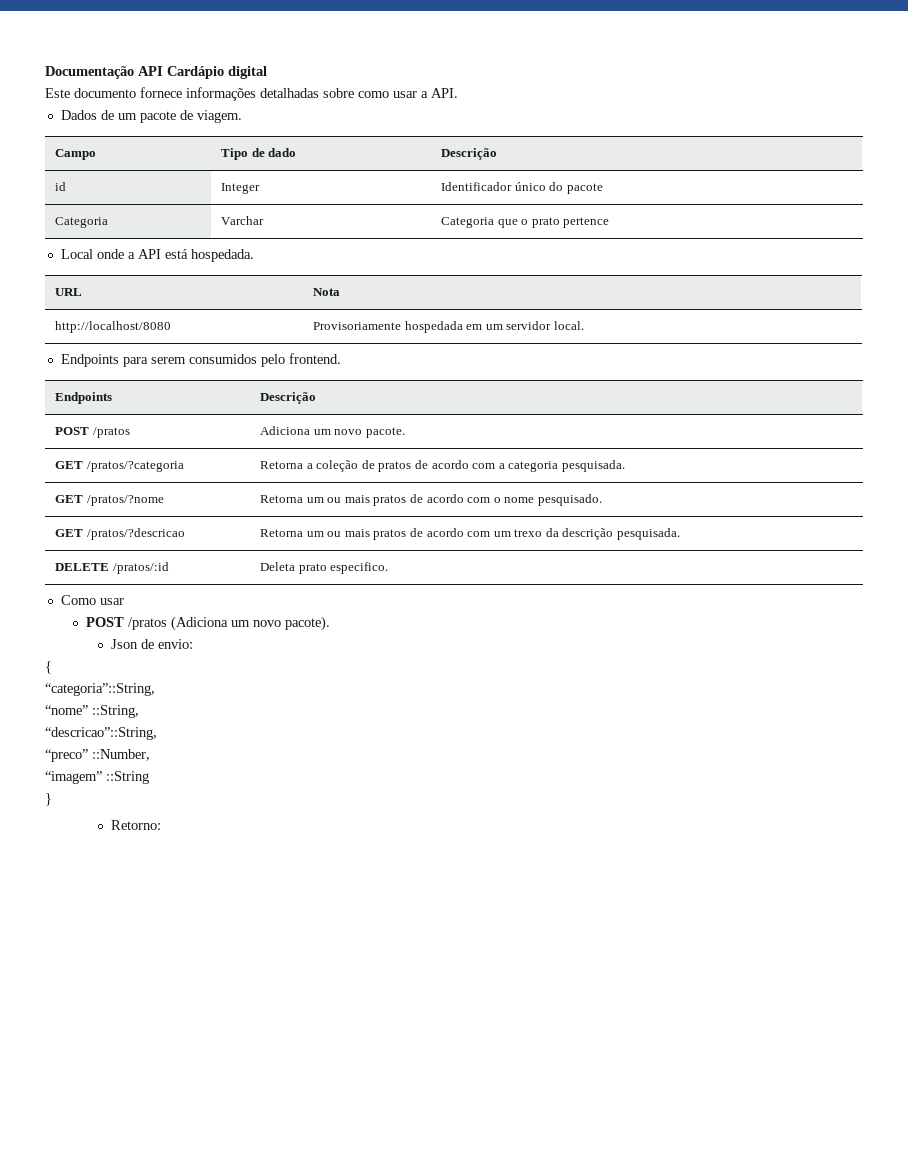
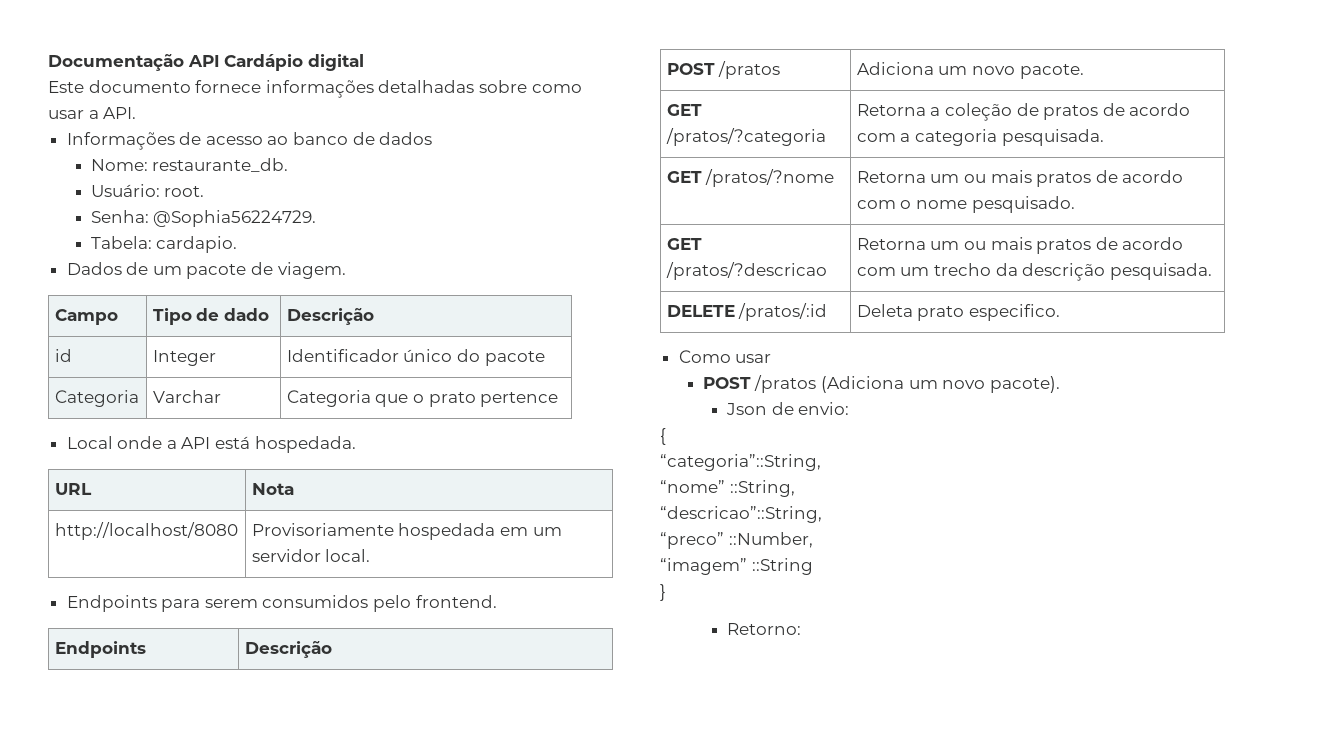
+ Informações de acesso ao banco de dados
+ Nome: restaurante_db.
+ Usuário: root.
+ Senha: @Sophia56224729.
+ Tabela: cardapio.
- GET /pratos/?descricao | Retorna um ou mais pratos de acordo com um trexo da descrição pesquisada.
+ GET /pratos/?descricao | Retorna um ou mais pratos de acordo com um trecho da descrição pesquisada.

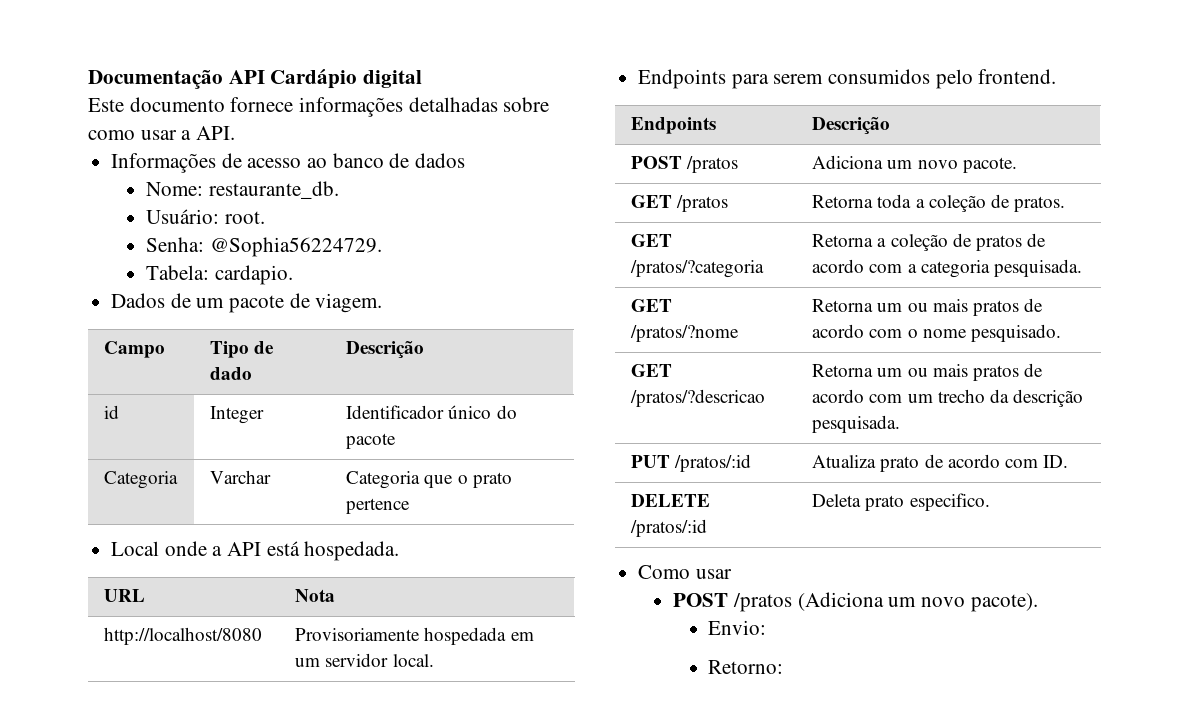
+ GET /pratos | Retorna toda a coleção de pratos.
+ PUT /pratos/:id | Atualiza prato de acordo com ID.
- Json de envio:
- {
- “categoria”::String,
- “nome” ::String,
- “descricao”::String,
- “preco” ::Number,
- “imagem” ::String
- }
+ Envio:

